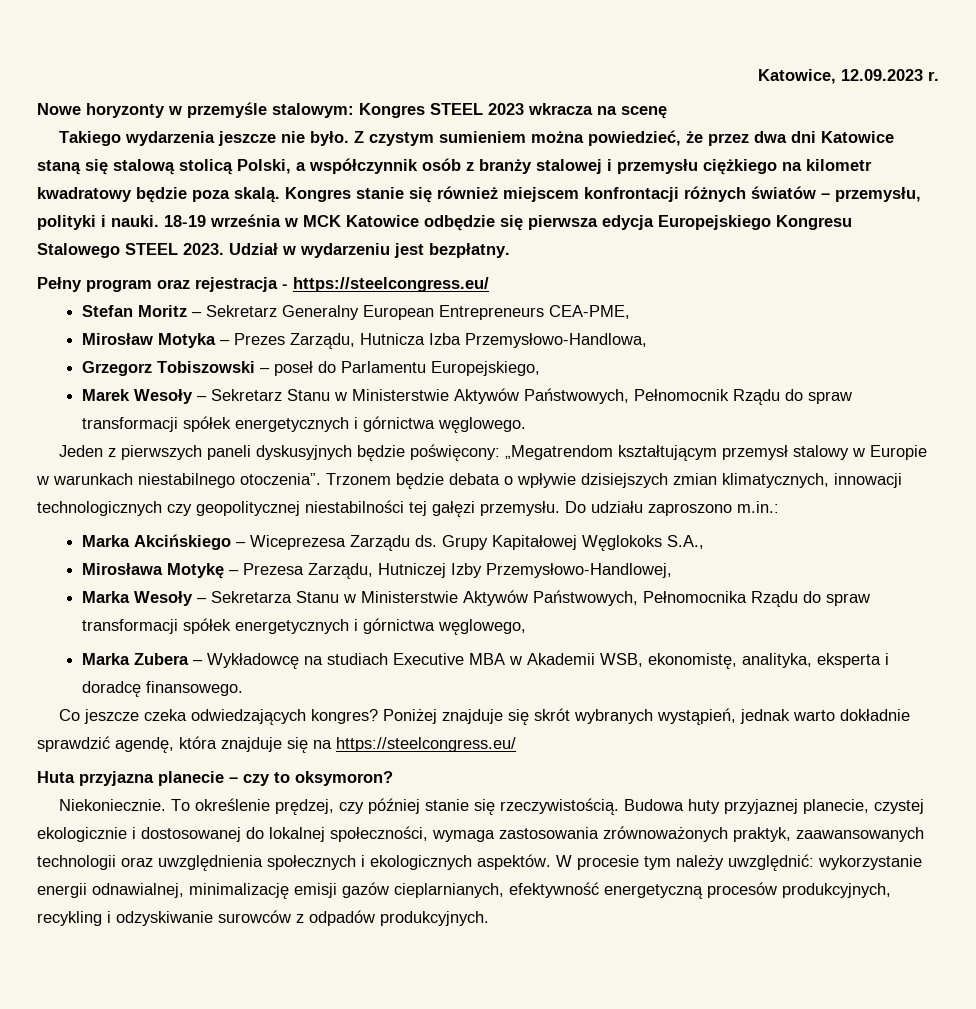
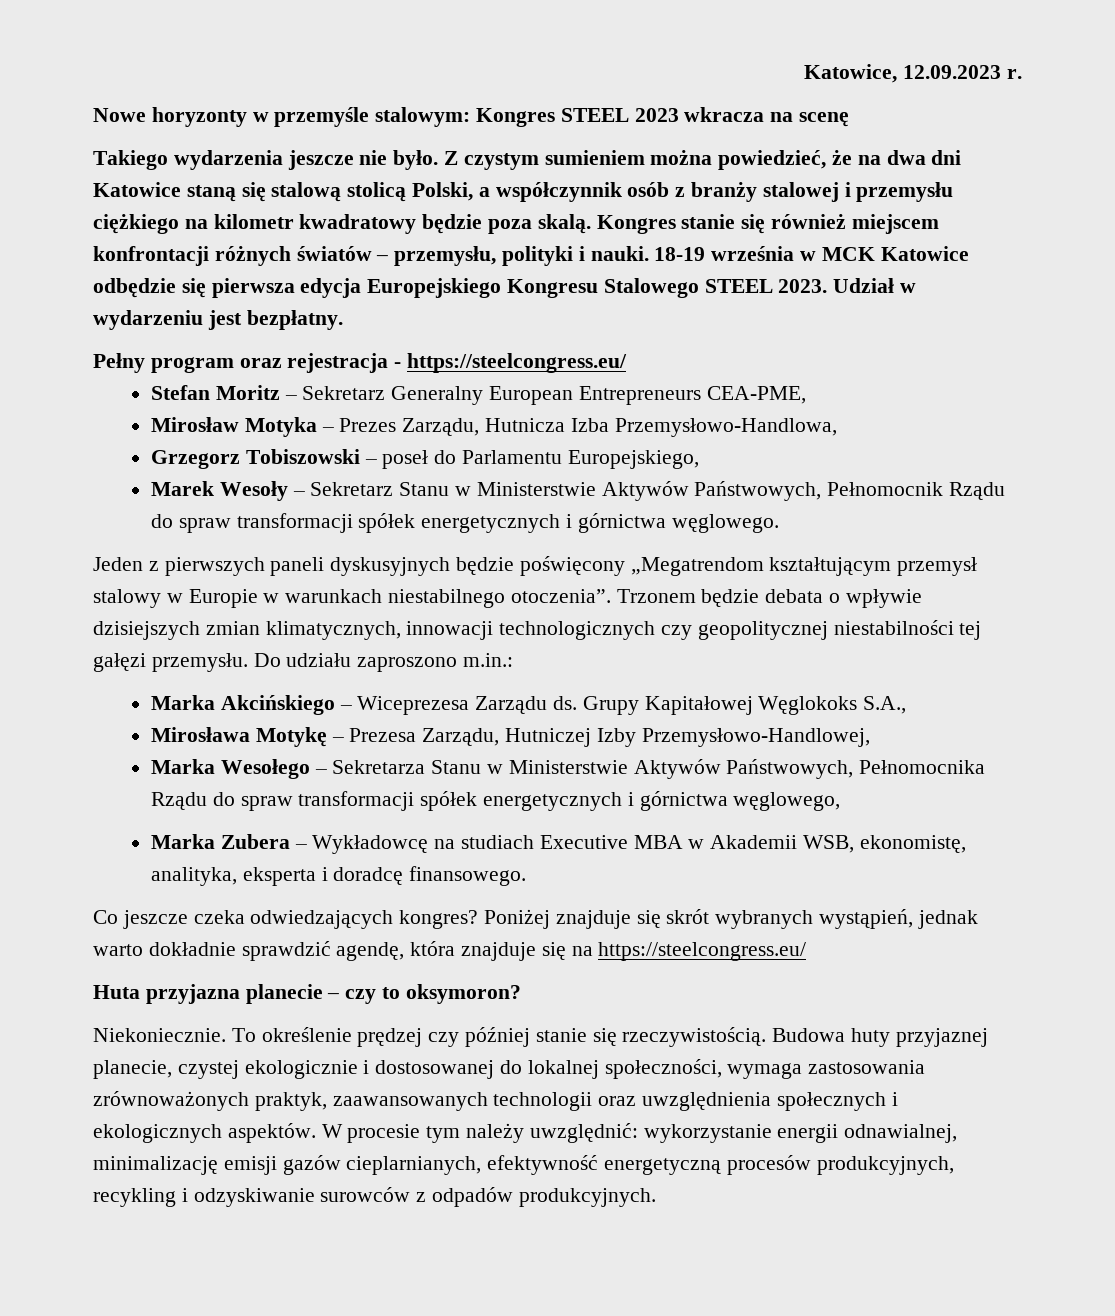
- Z czystym sumieniem można powiedzieć, że przez dwa dni Katowice staną się stalową stolicą Polski, a współczynnik osób z branży stalowej i przemysłu ciężkiego na kilometr kwadratowy będzie poza skalą.
+ Z czystym sumieniem można powiedzieć, że na dwa dni Katowice staną się stalową stolicą Polski, a współczynnik osób z branży stalowej i przemysłu ciężkiego na kilometr kwadratowy będzie poza skalą.
- Jeden z pierwszych paneli dyskusyjnych będzie poświęcony: „Megatrendom kształtującym przemysł stalowy w Europie w warunkach niestabilnego otoczenia”.
+ Jeden z pierwszych paneli dyskusyjnych będzie poświęcony „Megatrendom kształtującym przemysł stalowy w Europie w warunkach niestabilnego otoczenia”.
- Marka Wesoły – Sekretarza Stanu w Ministerstwie Aktywów Państwowych, Pełnomocnika Rządu do spraw transformacji spółek energetycznych i górnictwa węglowego,
+ Marka Wesołego – Sekretarza Stanu w Ministerstwie Aktywów Państwowych, Pełnomocnika Rządu do spraw transformacji spółek energetycznych i górnictwa węglowego,
- To określenie prędzej, czy później stanie się rzeczywistością.
+ To określenie prędzej czy później stanie się rzeczywistością.

